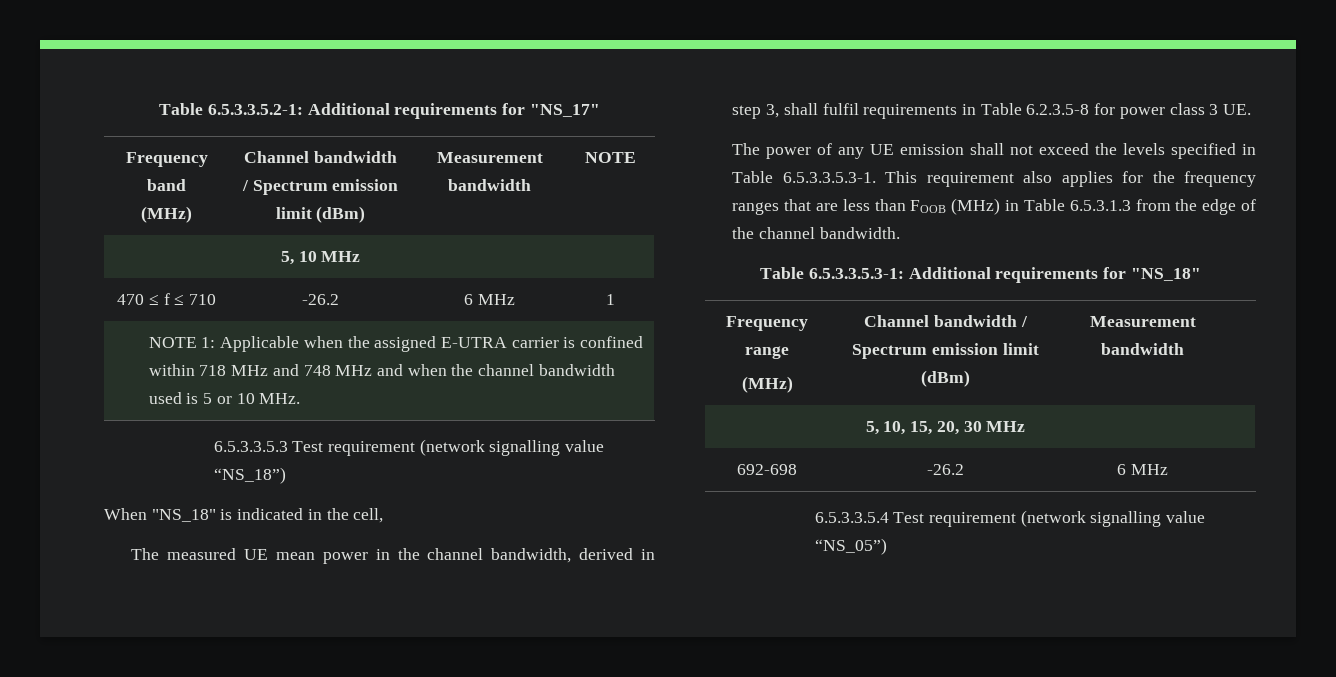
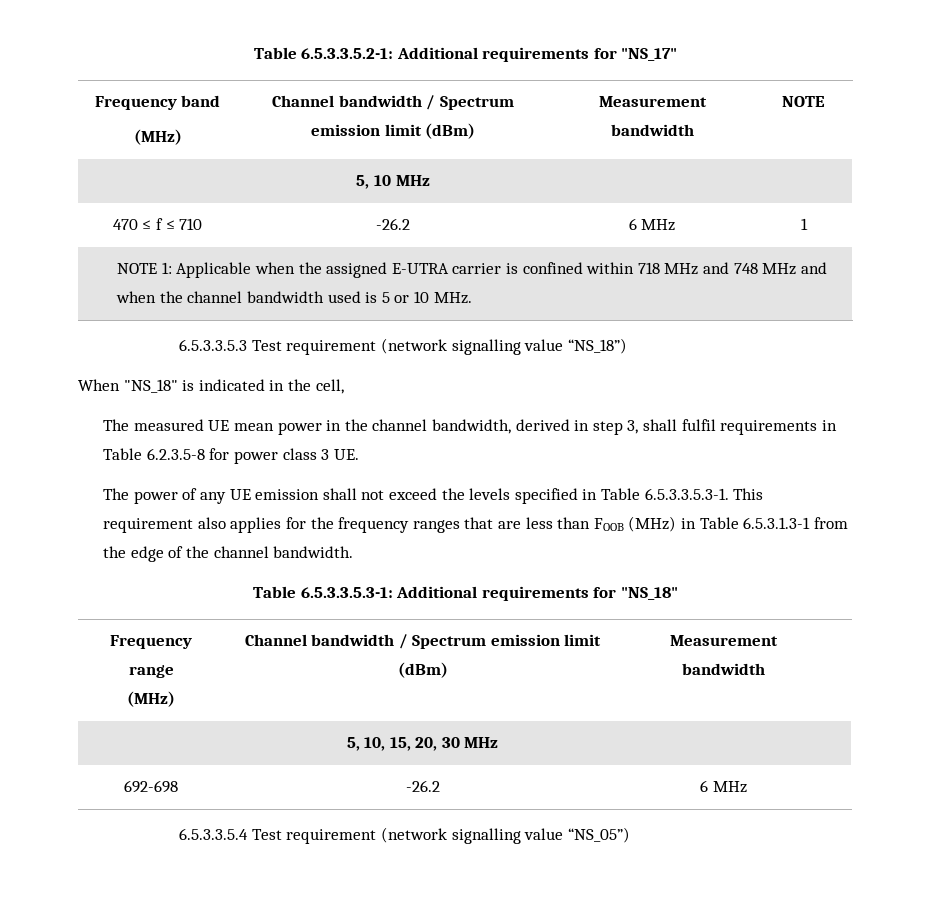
- The power of any UE emission shall not exceed the levels specified in Table 6.5.3.3.5.3-1. This requirement also applies for the frequency ranges that are less than FOOB (MHz) in Table 6.5.3.1.3 from the edge of the channel bandwidth.
+ The power of any UE emission shall not exceed the levels specified in Table 6.5.3.3.5.3-1. This requirement also applies for the frequency ranges that are less than FOOB (MHz) in Table 6.5.3.1.3-1 from the edge of the channel bandwidth.

